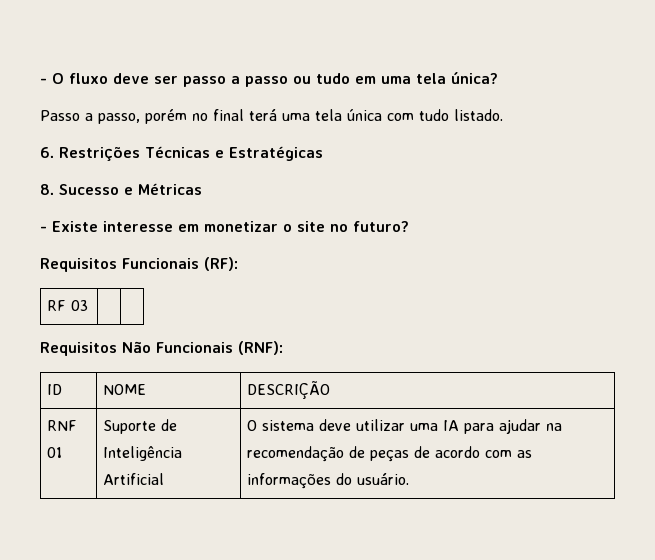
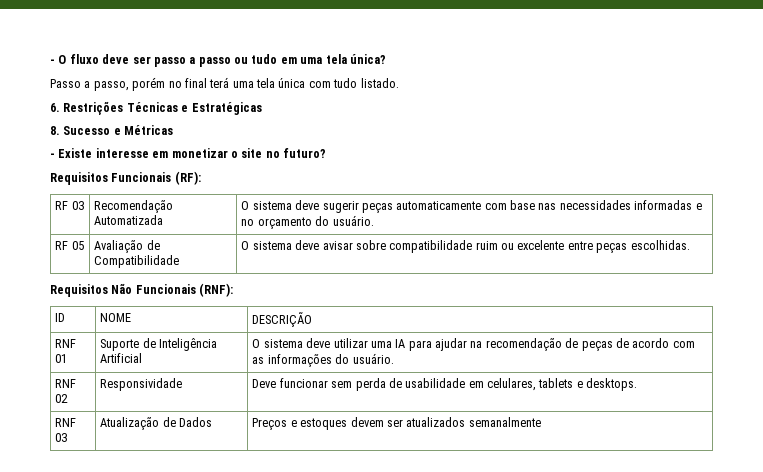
- RF 03 | |
+ RF 03 | Recomendação Automatizada | O sistema deve sugerir peças automaticamente com base nas necessidades informadas e no orçamento do usuário.
+ RF 05 | Avaliação de Compatibilidade | O sistema deve avisar sobre compatibilidade ruim ou excelente entre peças escolhidas.
+ RNF 02 | Responsividade | Deve funcionar sem perda de usabilidade em celulares, tablets e desktops.
+ RNF 03 | Atualização de Dados | Preços e estoques devem ser atualizados semanalmente

